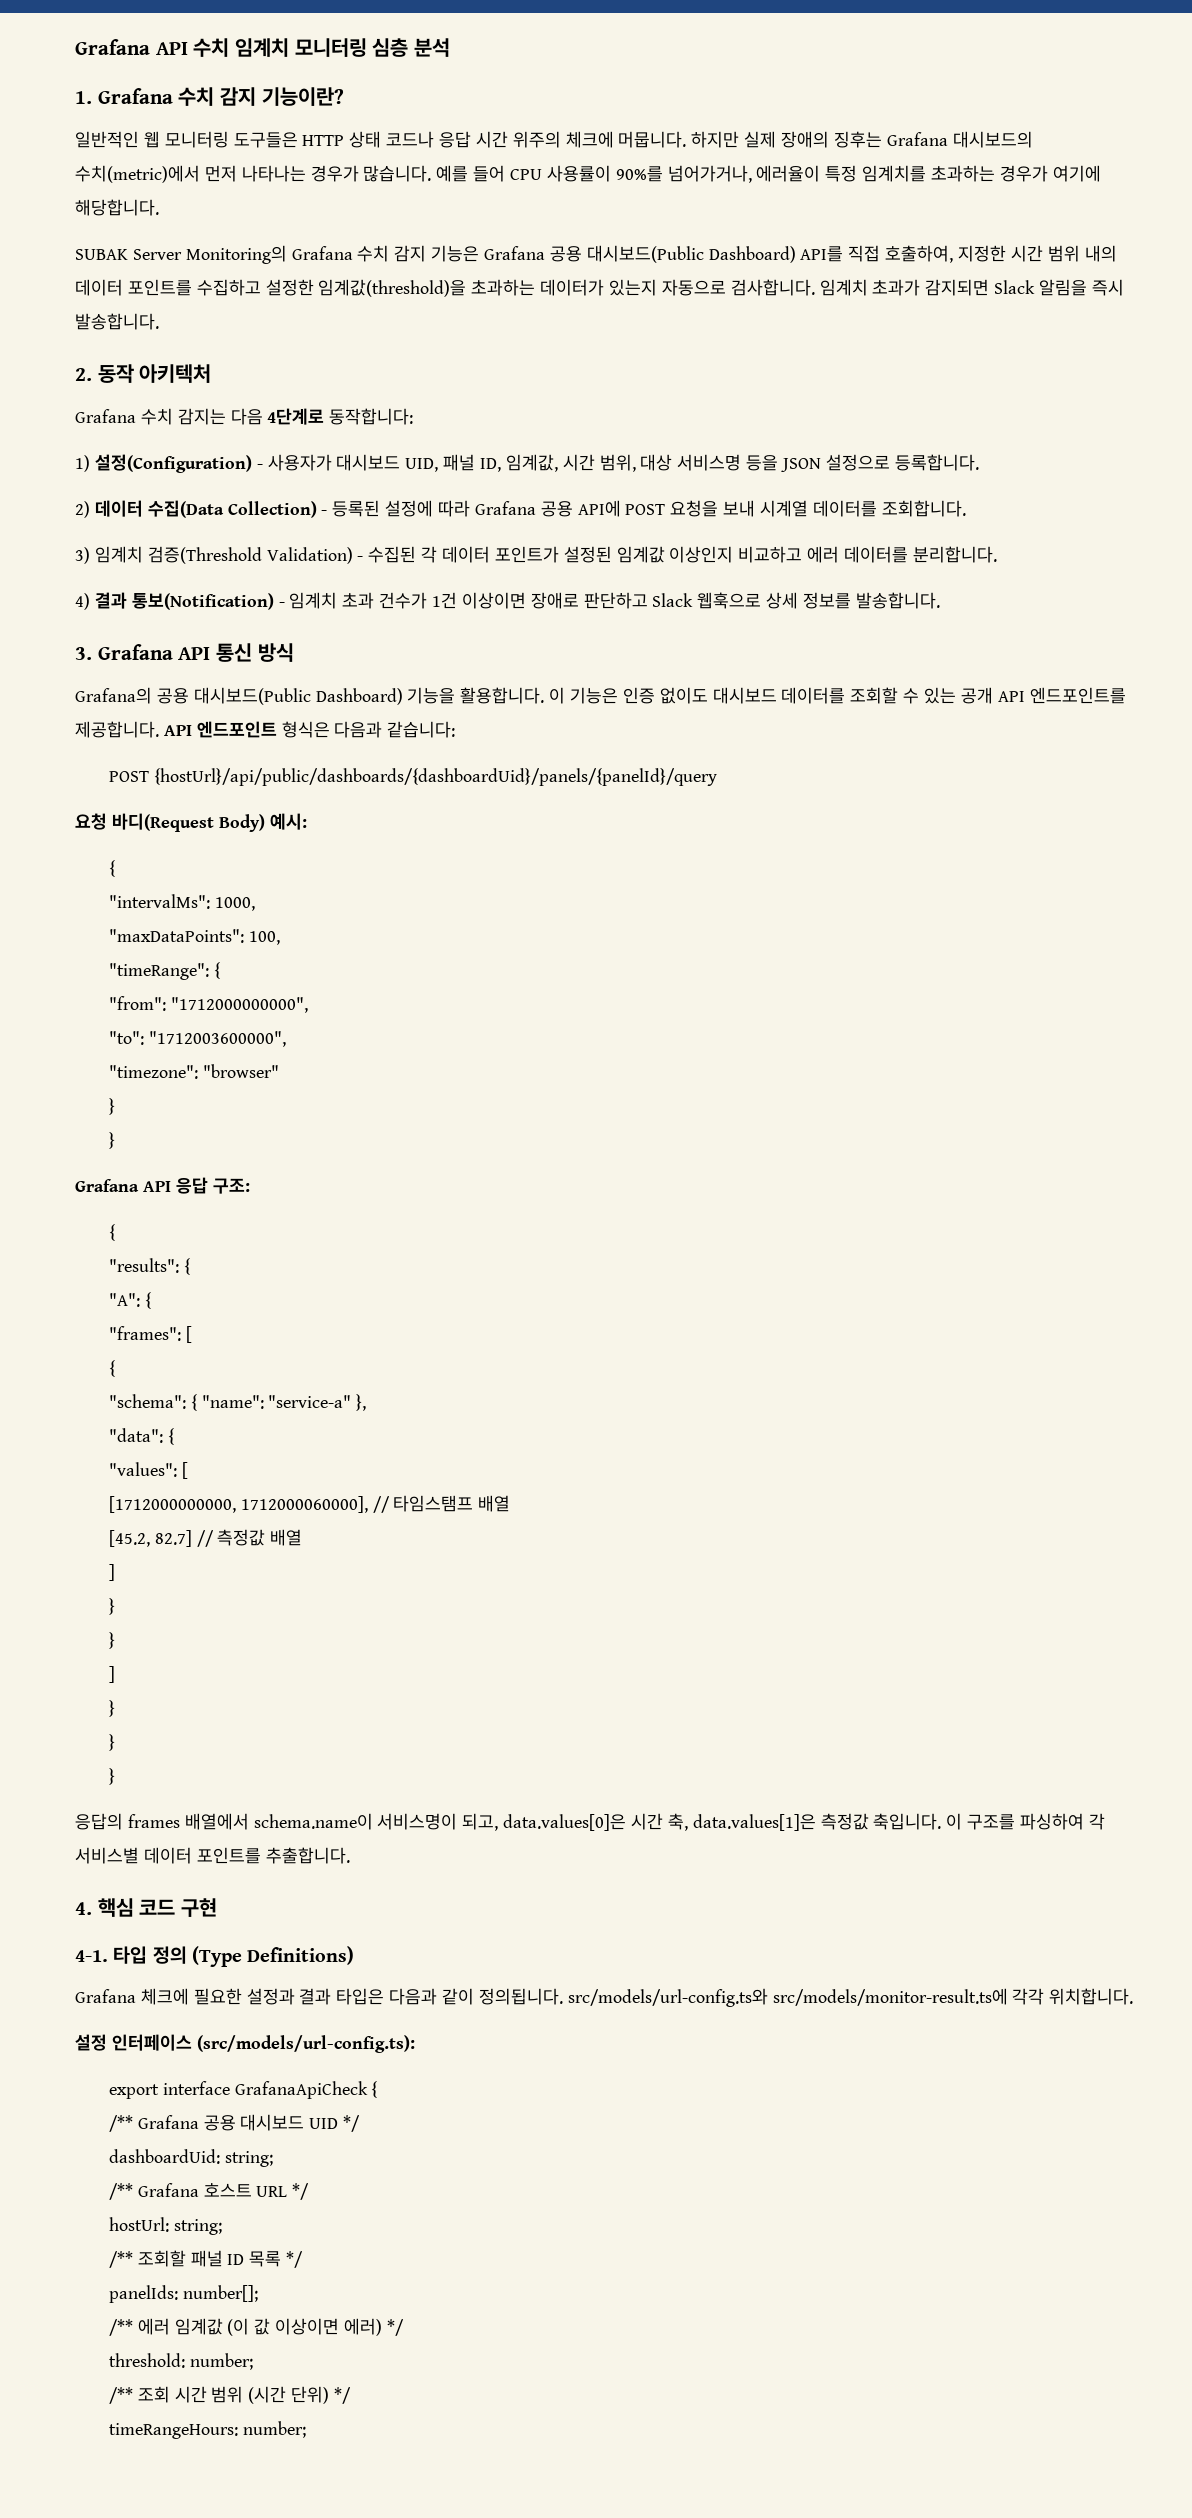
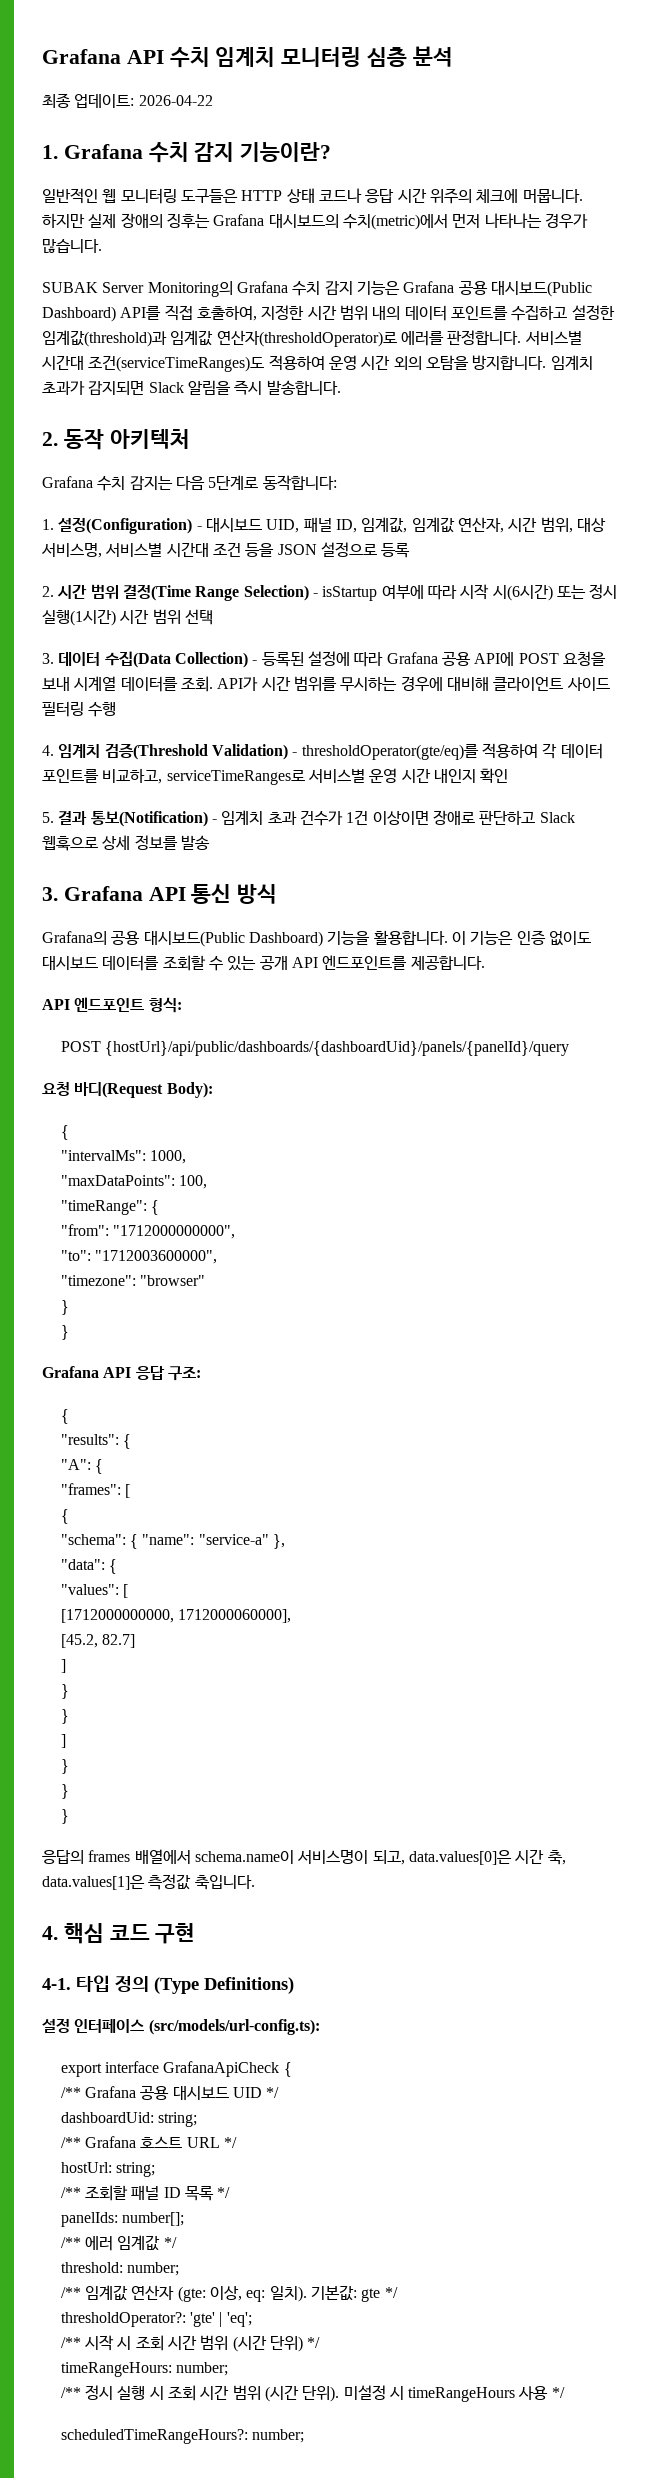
+ 최종 업데이트: 2026-04-22
- 예를 들어 CPU 사용률이 90%를 넘어가거나, 에러율이 특정 임계치를 초과하는 경우가 여기에 해당합니다.
- SUBAK Server Monitoring의 Grafana 수치 감지 기능은 Grafana 공용 대시보드(Public Dashboard) API를 직접 호출하여, 지정한 시간 범위 내의 데이터 포인트를 수집하고 설정한 임계값(threshold)을 초과하는 데이터가 있는지 자동으로 검사합니다.
+ SUBAK Server Monitoring의 Grafana 수치 감지 기능은 Grafana 공용 대시보드(Public Dashboard) API를 직접 호출하여, 지정한 시간 범위 내의 데이터 포인트를 수집하고 설정한 임계값(threshold)과 임계값 연산자(thresholdOperator)로 에러를 판정합니다. 서비스별 시간대 조건(serviceTimeRanges)도 적용하여 운영 시간 외의 오탐을 방지합니다.
- Grafana 수치 감지는 다음 4단계로 동작합니다:
+ Grafana 수치 감지는 다음 5단계로 동작합니다:
- 1) 설정(Configuration) - 사용자가 대시보드 UID, 패널 ID, 임계값, 시간 범위, 대상 서비스명 등을 JSON 설정으로 등록합니다.
- 2) 데이터 수집(Data Collection) - 등록된 설정에 따라 Grafana 공용 API에 POST 요청을 보내 시계열 데이터를 조회합니다.
- 3) 임계치 검증(Threshold Validation) - 수집된 각 데이터 포인트가 설정된 임계값 이상인지 비교하고 에러 데이터를 분리합니다.
- 4) 결과 통보(Notification) - 임계치 초과 건수가 1건 이상이면 장애로 판단하고 Slack 웹훅으로 상세 정보를 발송합니다.
+ 1. 설정(Configuration) - 대시보드 UID, 패널 ID, 임계값, 임계값 연산자, 시간 범위, 대상 서비스명, 서비스별 시간대 조건 등을 JSON 설정으로 등록
+ 2. 시간 범위 결정(Time Range Selection) - isStartup 여부에 따라 시작 시(6시간) 또는 정시 실행(1시간) 시간 범위 선택
+ 3. 데이터 수집(Data Collection) - 등록된 설정에 따라 Grafana 공용 API에 POST 요청을 보내 시계열 데이터를 조회. API가 시간 범위를 무시하는 경우에 대비해 클라이언트 사이드 필터링 수행
+ 4. 임계치 검증(Threshold Validation) - thresholdOperator(gte/eq)를 적용하여 각 데이터 포인트를 비교하고, serviceTimeRanges로 서비스별 운영 시간 내인지 확인
+ 5. 결과 통보(Notification) - 임계치 초과 건수가 1건 이상이면 장애로 판단하고 Slack 웹훅으로 상세 정보를 발송
- 이 기능은 인증 없이도 대시보드 데이터를 조회할 수 있는 공개 API 엔드포인트를 제공합니다. API 엔드포인트 형식은 다음과 같습니다:
+ 이 기능은 인증 없이도 대시보드 데이터를 조회할 수 있는 공개 API 엔드포인트를 제공합니다.
+ API 엔드포인트 형식:
- 요청 바디(Request Body) 예시:
+ 요청 바디(Request Body):
- [1712000000000, 1712000060000], // 타임스탬프 배열
+ [1712000000000, 1712000060000],
- [45.2, 82.7] // 측정값 배열
+ [45.2, 82.7]
- 이 구조를 파싱하여 각 서비스별 데이터 포인트를 추출합니다.
- Grafana 체크에 필요한 설정과 결과 타입은 다음과 같이 정의됩니다. src/models/url-config.ts와 src/models/monitor-result.ts에 각각 위치합니다.
- /** 에러 임계값 (이 값 이상이면 에러) */
+ /** 에러 임계값 */
- /** 조회 시간 범위 (시간 단위) */
+ /** 임계값 연산자 (gte: 이상, eq: 일치). 기본값: gte */
+ thresholdOperator?: 'gte' | 'eq';
+ /** 시작 시 조회 시간 범위 (시간 단위) */
+ /** 정시 실행 시 조회 시간 범위 (시간 단위). 미설정 시 timeRangeHours 사용 */
+ scheduledTimeRangeHours?: number;

